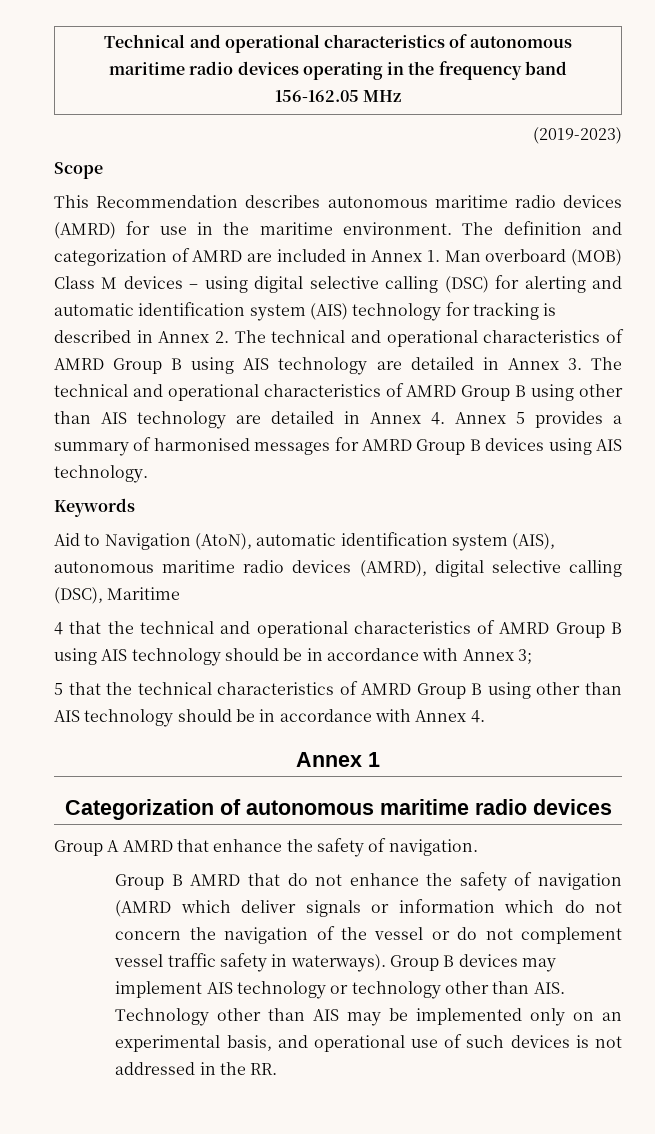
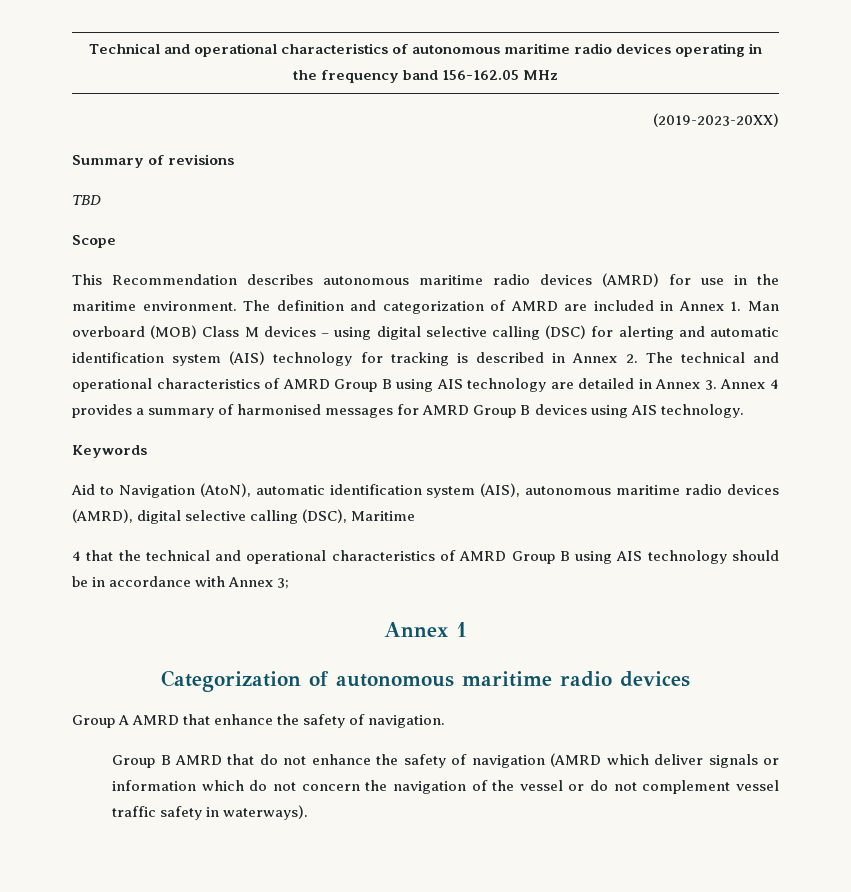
- (2019-2023)
+ (2019-2023-20XX)
+ Summary of revisions
+ TBD
- The definition and categorization of AMRD are included in Annex 1. Man overboard (MOB) Class M devices – using digital selective calling (DSC) for alerting and automatic identification system (AIS) technology for tracking is described in Annex 2. The technical and operational characteristics of AMRD Group B using AIS technology are detailed in Annex 3. The technical and operational characteristics of AMRD Group B using other than AIS technology are detailed in Annex 4. Annex 5 provides a summary of harmonised messages for AMRD Group B devices using AIS technology.
+ The definition and categorization of AMRD are included in Annex 1. Man overboard (MOB) Class M devices – using digital selective calling (DSC) for alerting and automatic identification system (AIS) technology for tracking is described in Annex 2. The technical and operational characteristics of AMRD Group B using AIS technology are detailed in Annex 3. Annex 4 provides a summary of harmonised messages for AMRD Group B devices using AIS technology.
- 5 that the technical characteristics of AMRD Group B using other than AIS technology should be in accordance with Annex 4.
- Group B devices may implement AIS technology or technology other than AIS. Technology other than AIS may be implemented only on an experimental basis, and operational use of such devices is not addressed in the RR.

